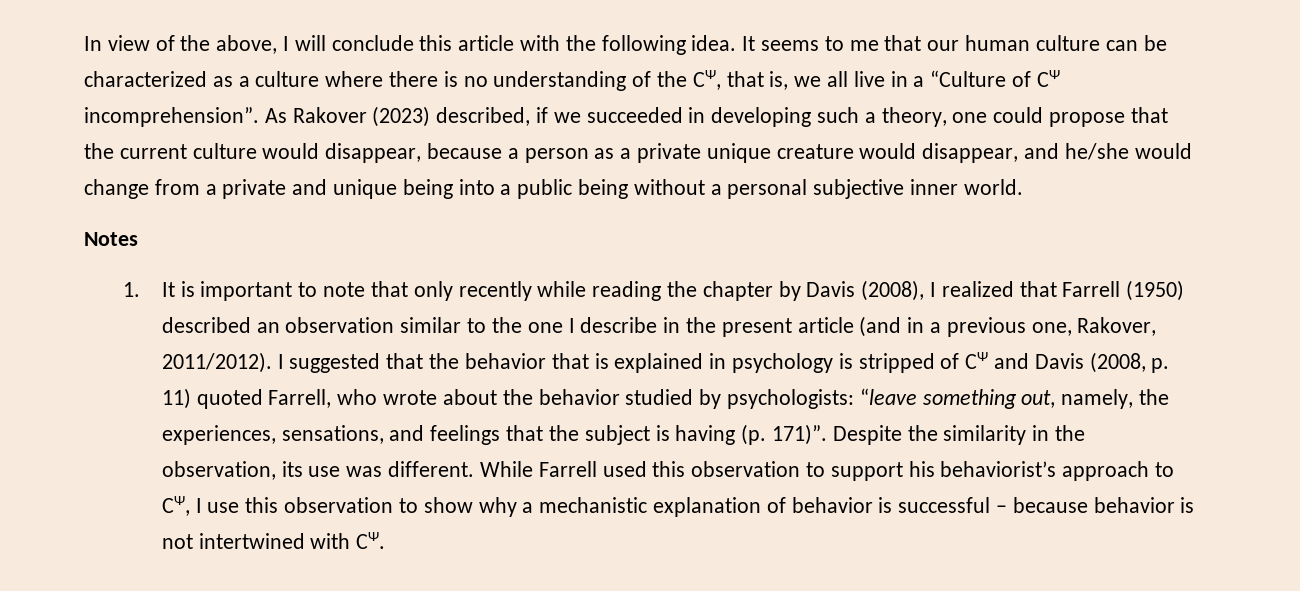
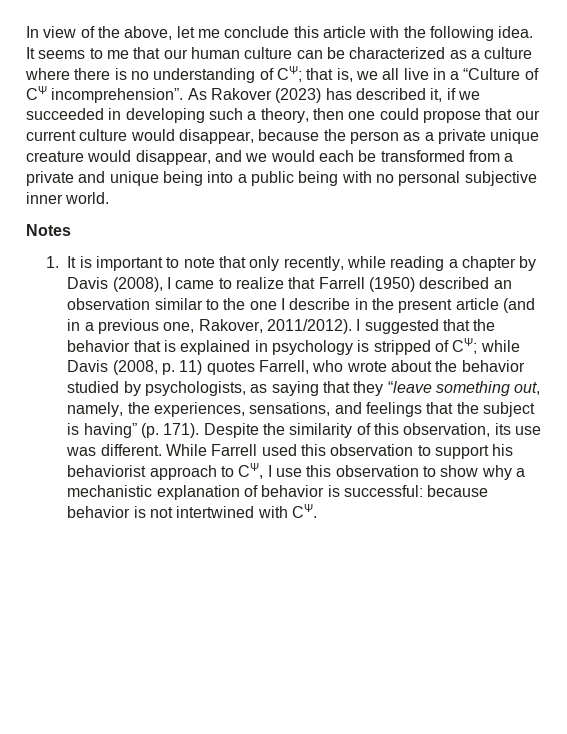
- In view of the above, I will conclude this article with the following idea.
+ In view of the above, let me conclude this article with the following idea.
- It seems to me that our human culture can be characterized as a culture where there is no understanding of the CΨ, that is, we all live in a “Culture of CΨ incomprehension”.
+ It seems to me that our human culture can be characterized as a culture where there is no understanding of CΨ; that is, we all live in a “Culture of CΨ incomprehension”.
- As Rakover (2023) described, if we succeeded in developing such a theory, one could propose that the current culture would disappear, because a person as a private unique creature would disappear, and he/she would change from a private and unique being into a public being without a personal subjective inner world.
+ As Rakover (2023) has described it, if we succeeded in developing such a theory, then one could propose that our current culture would disappear, because the person as a private unique creature would disappear, and we would each be transformed from a private and unique being into a public being with no personal subjective inner world.
- 1. It is important to note that only recently while reading the chapter by Davis (2008), I realized that Farrell (1950) described an observation similar to the one I describe in the present article (and in a previous one, Rakover, 2011/2012).
+ 1. It is important to note that only recently, while reading a chapter by Davis (2008), I came to realize that Farrell (1950) described an observation similar to the one I describe in the present article (and in a previous one, Rakover, 2011/2012).
- I suggested that the behavior that is explained in psychology is stripped of CΨ and Davis (2008, p. 11) quoted Farrell, who wrote about the behavior studied by psychologists: “leave something out, namely, the experiences, sensations, and feelings that the subject is having (p. 171)”.
+ I suggested that the behavior that is explained in psychology is stripped of CΨ; while Davis (2008, p. 11) quotes Farrell, who wrote about the behavior studied by psychologists, as saying that they “leave something out, namely, the experiences, sensations, and feelings that the subject is having” (p. 171).
- Despite the similarity in the observation, its use was different.
+ Despite the similarity of this observation, its use was different.
- While Farrell used this observation to support his behaviorist’s approach to CΨ, I use this observation to show why a mechanistic explanation of behavior is successful – because behavior is not intertwined with CΨ.
+ While Farrell used this observation to support his behaviorist approach to CΨ, I use this observation to show why a mechanistic explanation of behavior is successful: because behavior is not intertwined with CΨ.

